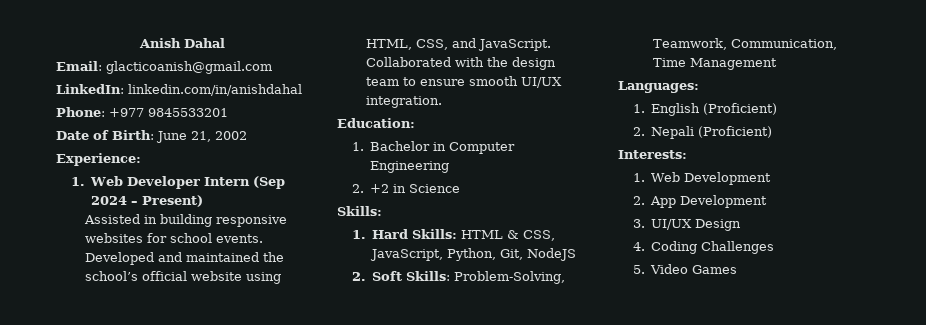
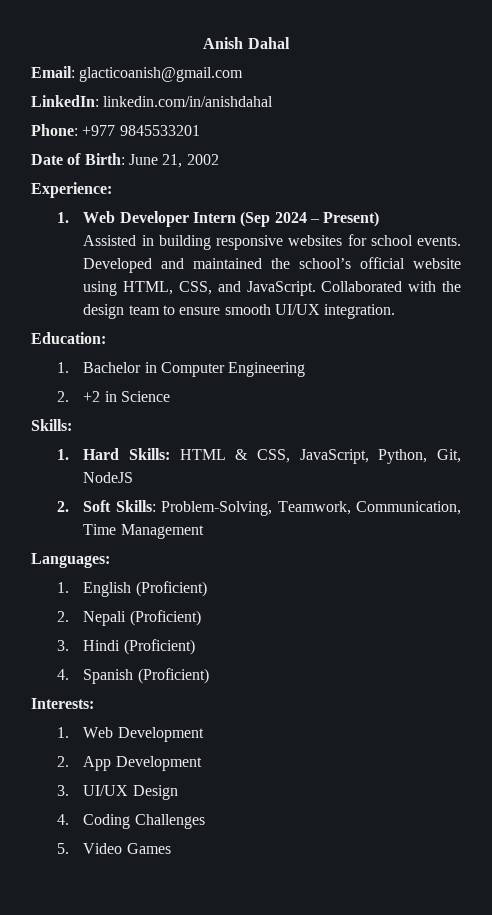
+ 3. Hindi (Proficient)
+ 4. Spanish (Proficient)

